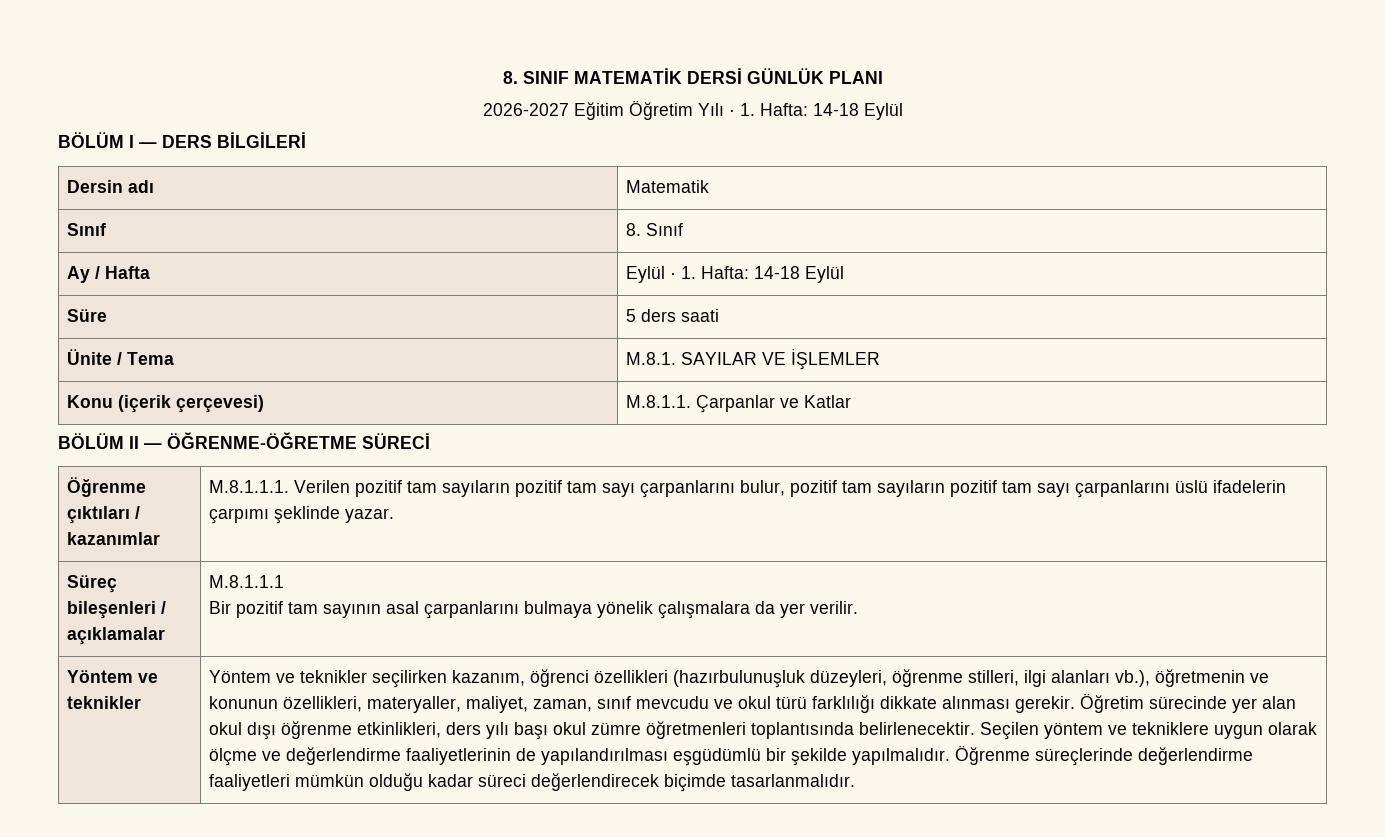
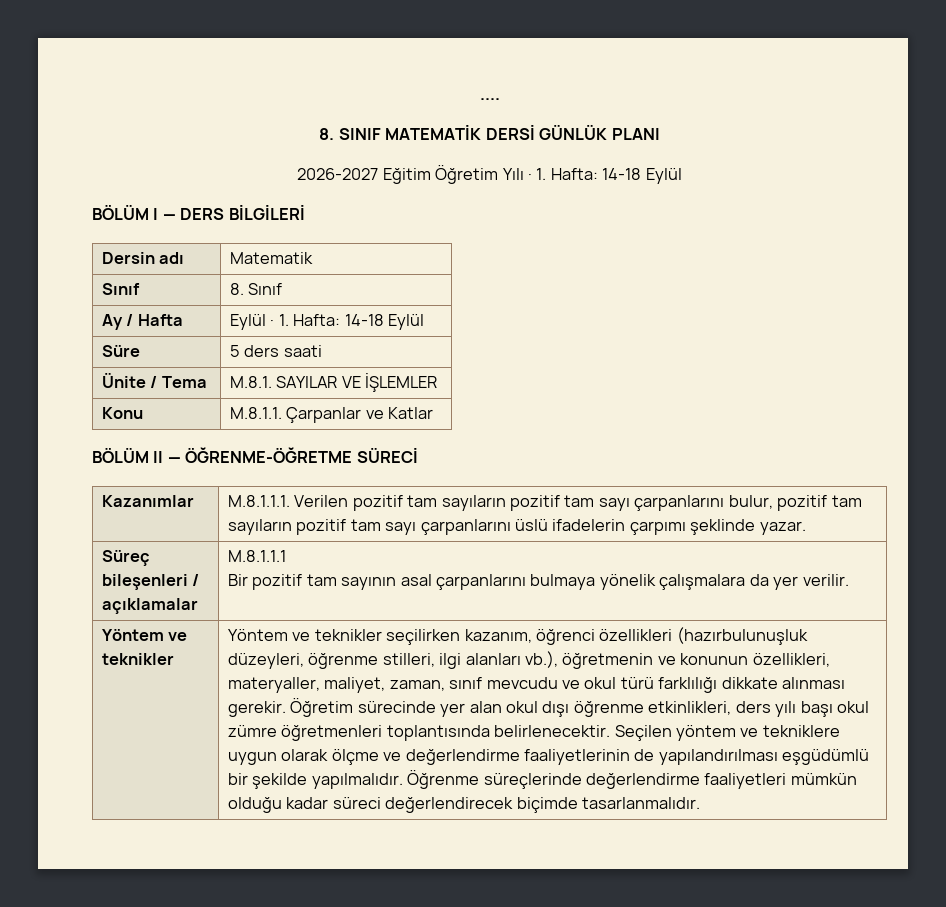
+ ....
- Konu (içerik çerçevesi) | M.8.1.1. Çarpanlar ve Katlar
+ Konu | M.8.1.1. Çarpanlar ve Katlar
- Öğrenme çıktıları / kazanımlar | M.8.1.1.1. Verilen pozitif tam sayıların pozitif tam sayı çarpanlarını bulur, pozitif tam sayıların pozitif tam sayı çarpanlarını üslü ifadelerin çarpımı şeklinde yazar.
+ Kazanımlar | M.8.1.1.1. Verilen pozitif tam sayıların pozitif tam sayı çarpanlarını bulur, pozitif tam sayıların pozitif tam sayı çarpanlarını üslü ifadelerin çarpımı şeklinde yazar.

